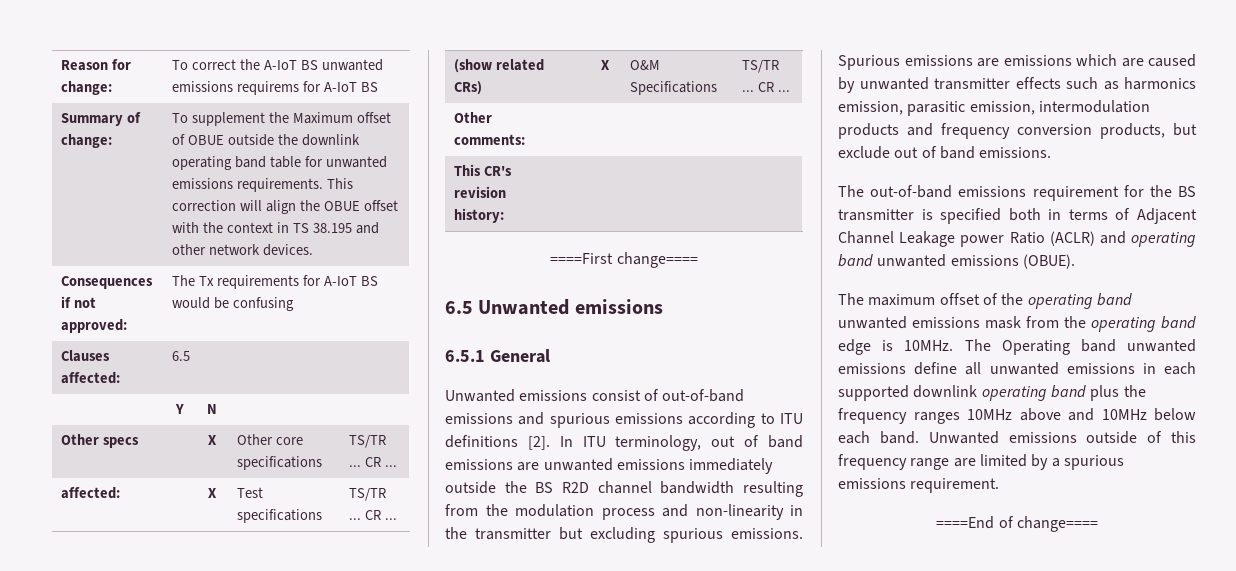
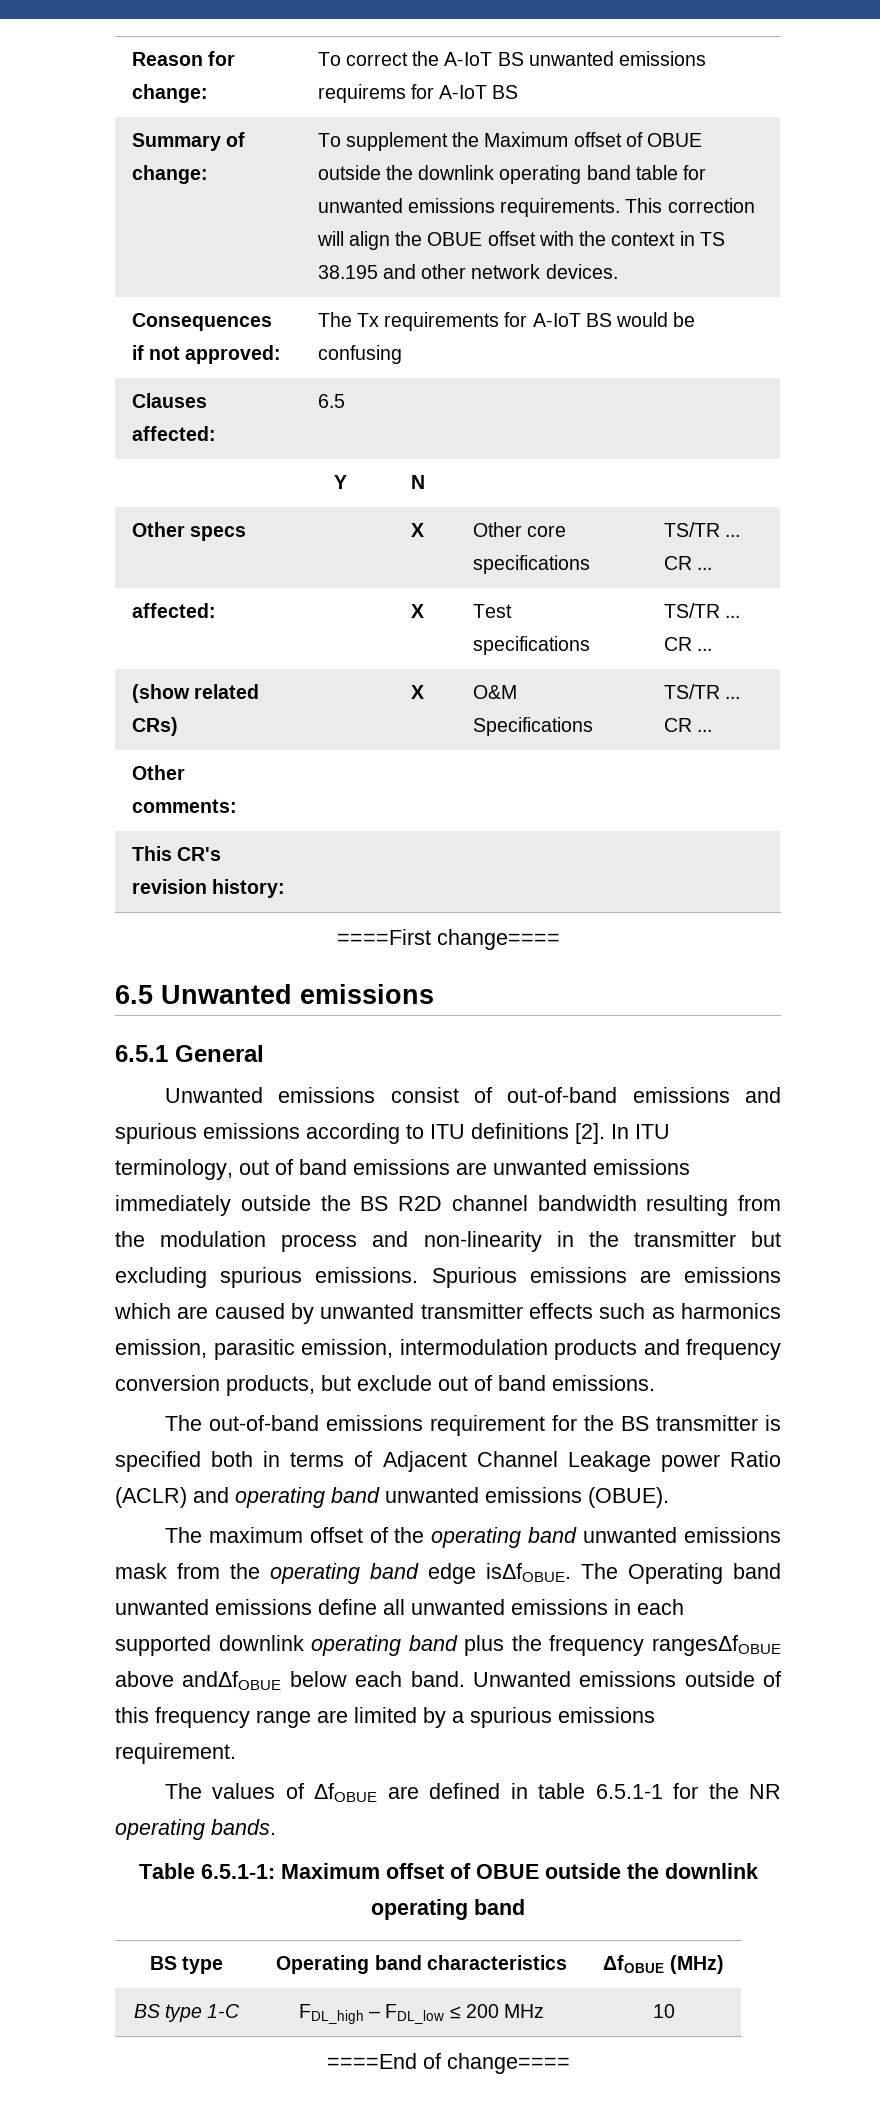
- The maximum offset of the operating band unwanted emissions mask from the operating band edge is 10MHz.
+ The maximum offset of the operating band unwanted emissions mask from the operating band edge isΔfOBUE.
- The Operating band unwanted emissions define all unwanted emissions in each supported downlink operating band plus the frequency ranges 10MHz above and 10MHz below each band.
+ The Operating band unwanted emissions define all unwanted emissions in each supported downlink operating band plus the frequency rangesΔfOBUE above andΔfOBUE below each band.
+ The values of ΔfOBUE are defined in table 6.5.1-1 for the NR operating bands.
+ Table 6.5.1-1: Maximum offset of OBUE outside the downlink operating band
+ BS type | Operating band characteristics | ΔfOBUE (MHz)
+ BS type 1-C | FDL_high – FDL_low ≤ 200 MHz | 10

